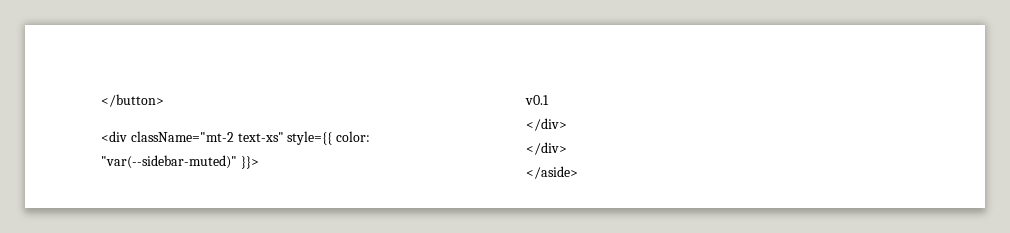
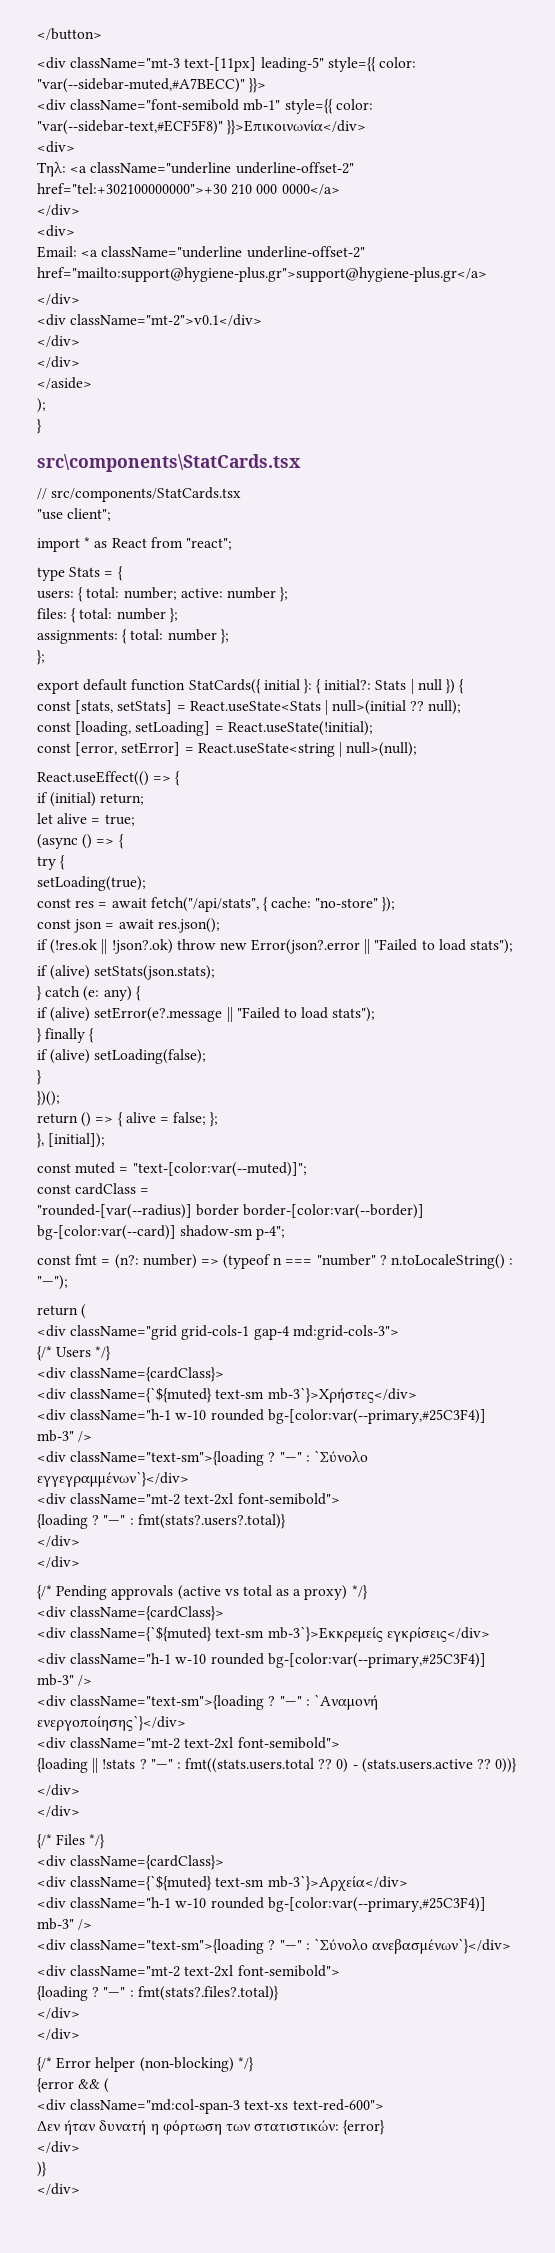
- <div className="mt-2 text-xs" style={{ color: "var(--sidebar-muted)" }}>
+ <div className="mt-3 text-[11px] leading-5" style={{ color: "var(--sidebar-muted,#A7BECC)" }}>
- v0.1
+ <div className="font-semibold mb-1" style={{ color: "var(--sidebar-text,#ECF5F8)" }}>Επικοινωνία</div>
+ <div>
+ Τηλ: <a className="underline underline-offset-2" href="tel:+302100000000">+30 210 000 0000</a>
+ </div>
+ <div>
+ Email: <a className="underline underline-offset-2" href="mailto:support@hygiene-plus.gr">support@hygiene-plus.gr</a>
+ </div>
+ <div className="mt-2">v0.1</div>
  </div>
  </div>
  </aside>
+ );
+ }
+ src\components\StatCards.tsx
+ // src/components/StatCards.tsx
+ "use client";
+ import * as React from "react";
+ type Stats = {
+ users: { total: number; active: number };
+ files: { total: number };
+ assignments: { total: number };
+ };
+ export default function StatCards({ initial }: { initial?: Stats | null }) {
+ const [stats, setStats] = React.useState<Stats | null>(initial ?? null);
+ const [loading, setLoading] = React.useState(!initial);
+ const [error, setError] = React.useState<string | null>(null);
+ React.useEffect(() => {
+ if (initial) return;
+ let alive = true;
+ (async () => {
+ try {
+ setLoading(true);
+ const res = await fetch("/api/stats", { cache: "no-store" });
+ const json = await res.json();
+ if (!res.ok || !json?.ok) throw new Error(json?.error || "Failed to load stats");
+ if (alive) setStats(json.stats);
+ } catch (e: any) {
+ if (alive) setError(e?.message || "Failed to load stats");
+ } finally {
+ if (alive) setLoading(false);
+ }
+ })();
+ return () => { alive = false; };
+ }, [initial]);
+ const muted = "text-[color:var(--muted)]";
+ const cardClass =
+ "rounded-[var(--radius)] border border-[color:var(--border)] bg-[color:var(--card)] shadow-sm p-4";
+ const fmt = (n?: number) => (typeof n === "number" ? n.toLocaleString() : "—");
+ return (
+ <div className="grid grid-cols-1 gap-4 md:grid-cols-3">
+ {/* Users */}
+ <div className={cardClass}>
+ <div className={`${muted} text-sm mb-3`}>Χρήστες</div>
+ <div className="h-1 w-10 rounded bg-[color:var(--primary,#25C3F4)] mb-3" />
+ <div className="text-sm">{loading ? "—" : `Σύνολο εγγεγραμμένων`}</div>
+ <div className="mt-2 text-2xl font-semibold">
+ {loading ? "—" : fmt(stats?.users?.total)}
+ </div>
+ </div>
+ {/* Pending approvals (active vs total as a proxy) */}
+ <div className={cardClass}>
+ <div className={`${muted} text-sm mb-3`}>Εκκρεμείς εγκρίσεις</div>
+ <div className="h-1 w-10 rounded bg-[color:var(--primary,#25C3F4)] mb-3" />
+ <div className="text-sm">{loading ? "—" : `Αναμονή ενεργοποίησης`}</div>
+ <div className="mt-2 text-2xl font-semibold">
+ {loading || !stats ? "—" : fmt((stats.users.total ?? 0) - (stats.users.active ?? 0))}
+ </div>
+ </div>
+ {/* Files */}
+ <div className={cardClass}>
+ <div className={`${muted} text-sm mb-3`}>Αρχεία</div>
+ <div className="h-1 w-10 rounded bg-[color:var(--primary,#25C3F4)] mb-3" />
+ <div className="text-sm">{loading ? "—" : `Σύνολο ανεβασμένων`}</div>
+ <div className="mt-2 text-2xl font-semibold">
+ {loading ? "—" : fmt(stats?.files?.total)}
+ </div>
+ </div>
+ {/* Error helper (non-blocking) */}
+ {error && (
+ <div className="md:col-span-3 text-xs text-red-600">
+ Δεν ήταν δυνατή η φόρτωση των στατιστικών: {error}
+ </div>
+ )}
+ </div>

